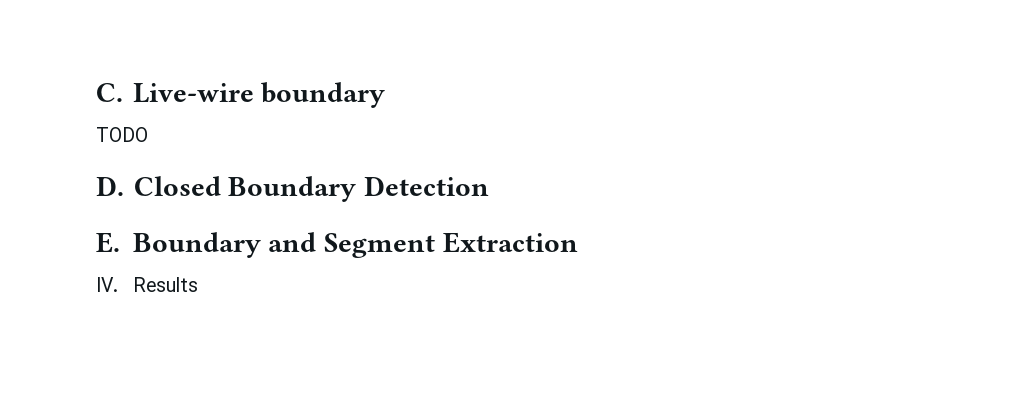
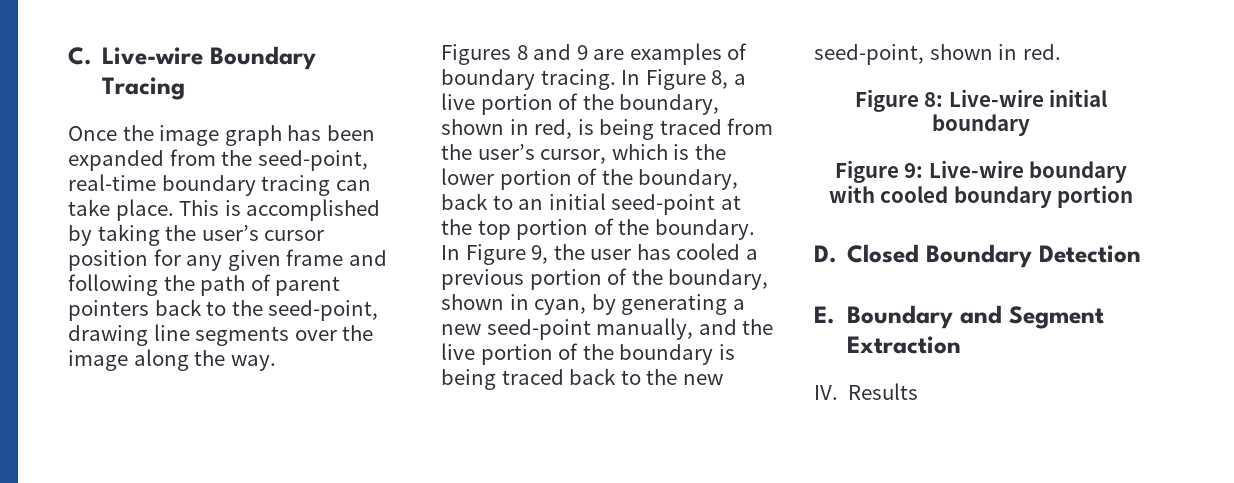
- C. Live-wire boundary
- TODO
+ C. Live-wire Boundary Tracing
+ Once the image graph has been expanded from the seed-point, real-time boundary tracing can take place. This is accomplished by taking the user’s cursor position for any given frame and following the path of parent pointers back to the seed-point, drawing line segments over the image along the way.
+ Figures 8 and 9 are examples of boundary tracing. In Figure 8, a live portion of the boundary, shown in red, is being traced from the user’s cursor, which is the lower portion of the boundary, back to an initial seed-point at the top portion of the boundary. In Figure 9, the user has cooled a previous portion of the boundary, shown in cyan, by generating a new seed-point manually, and the live portion of the boundary is being traced back to the new seed-point, shown in red.
+ Figure 8: Live-wire initial boundary
+ Figure 9: Live-wire boundary with cooled boundary portion

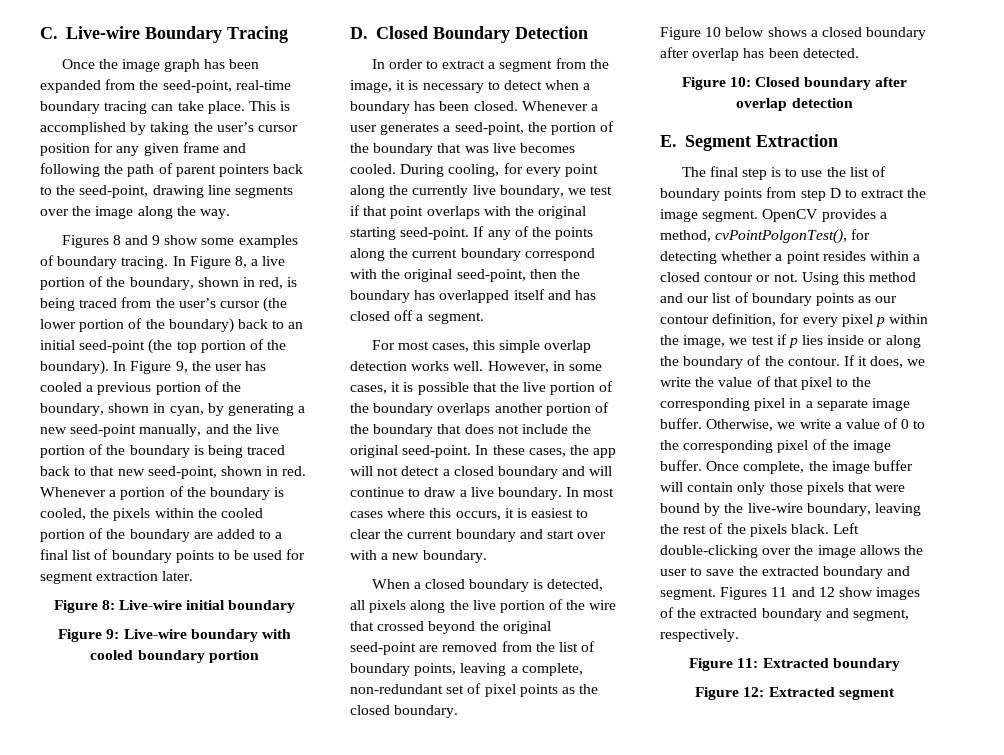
- Figures 8 and 9 are examples of boundary tracing.
+ Figures 8 and 9 show some examples of boundary tracing.
- In Figure 8, a live portion of the boundary, shown in red, is being traced from the user’s cursor, which is the lower portion of the boundary, back to an initial seed-point at the top portion of the boundary.
+ In Figure 8, a live portion of the boundary, shown in red, is being traced from the user’s cursor (the lower portion of the boundary) back to an initial seed-point (the top portion of the boundary).
- In Figure 9, the user has cooled a previous portion of the boundary, shown in cyan, by generating a new seed-point manually, and the live portion of the boundary is being traced back to the new seed-point, shown in red.
+ In Figure 9, the user has cooled a previous portion of the boundary, shown in cyan, by generating a new seed-point manually, and the live portion of the boundary is being traced back to that new seed-point, shown in red. Whenever a portion of the boundary is cooled, the pixels within the cooled portion of the boundary are added to a final list of boundary points to be used for segment extraction later.
+ In order to extract a segment from the image, it is necessary to detect when a boundary has been closed. Whenever a user generates a seed-point, the portion of the boundary that was live becomes cooled. During cooling, for every point along the currently live boundary, we test if that point overlaps with the original starting seed-point. If any of the points along the current boundary correspond with the original seed-point, then the boundary has overlapped itself and has closed off a segment.
+ For most cases, this simple overlap detection works well. However, in some cases, it is possible that the live portion of the boundary overlaps another portion of the boundary that does not include the original seed-point. In these cases, the app will not detect a closed boundary and will continue to draw a live boundary. In most cases where this occurs, it is easiest to clear the current boundary and start over with a new boundary.
+ When a closed boundary is detected, all pixels along the live portion of the wire that crossed beyond the original seed-point are removed from the list of boundary points, leaving a complete, non-redundant set of pixel points as the closed boundary.
+ Figure 10 below shows a closed boundary after overlap has been detected.
+ Figure 10: Closed boundary after overlap detection
- E. Boundary and Segment Extraction
+ E. Segment Extraction
- IV. Results
+ The final step is to use the list of boundary points from step D to extract the image segment. OpenCV provides a method, cvPointPolgonTest(), for detecting whether a point resides within a closed contour or not. Using this method and our list of boundary points as our contour definition, for every pixel p within the image, we test if p lies inside or along the boundary of the contour. If it does, we write the value of that pixel to the corresponding pixel in a separate image buffer. Otherwise, we write a value of 0 to the corresponding pixel of the image buffer. Once complete, the image buffer will contain only those pixels that were bound by the live-wire boundary, leaving the rest of the pixels black. Left double-clicking over the image allows the user to save the extracted boundary and segment. Figures 11 and 12 show images of the extracted boundary and segment, respectively.
+ Figure 11: Extracted boundary
+ Figure 12: Extracted segment

